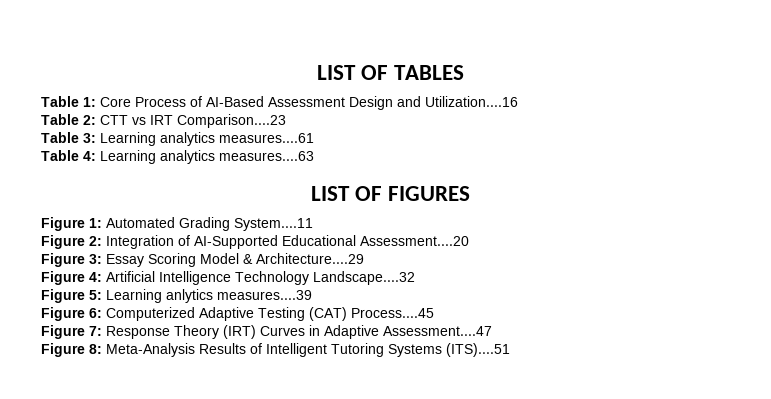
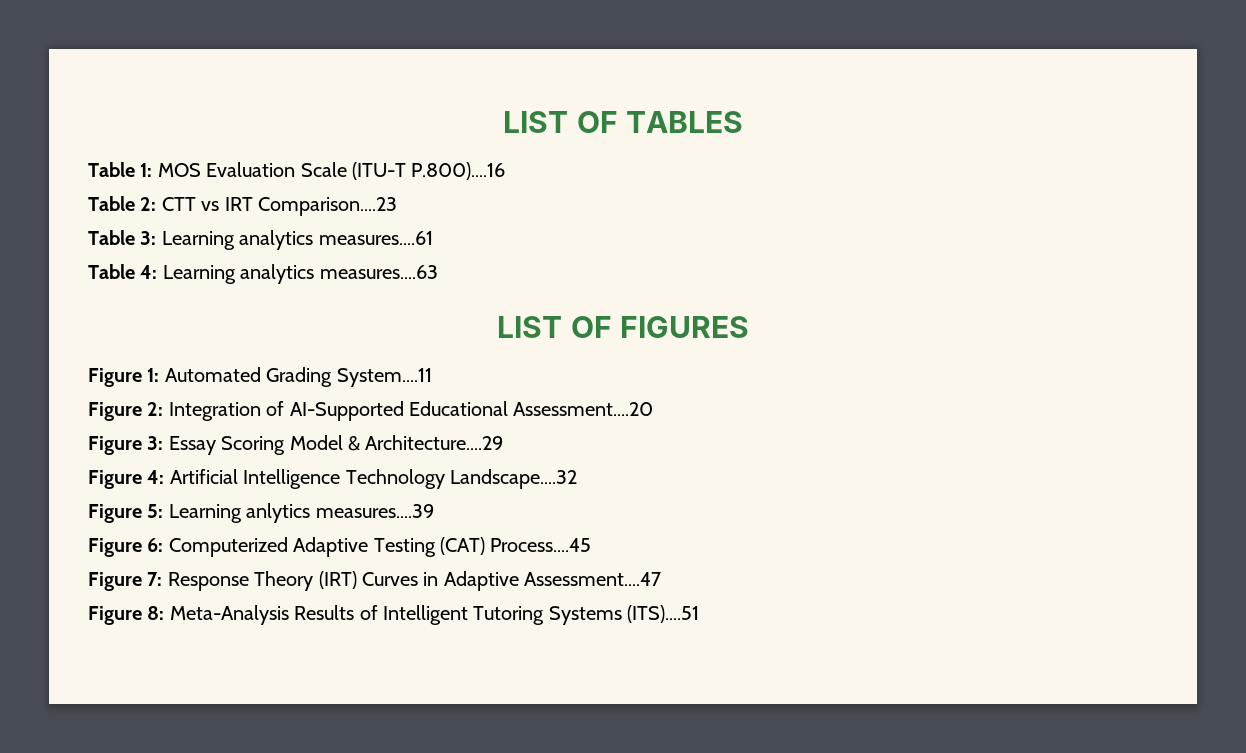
- Table 1: Core Process of AI-Based Assessment Design and Utilization....16
+ Table 1: MOS Evaluation Scale (ITU-T P.800)....16

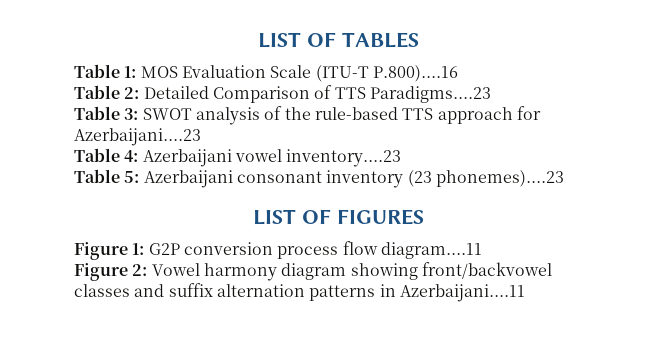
- Table 2: CTT vs IRT Comparison....23
- Table 3: Learning analytics measures....61
- Table 4: Learning analytics measures....63
+ Table 2: Detailed Comparison of TTS Paradigms....23
+ Table 3: SWOT analysis of the rule-based TTS approach for Azerbaijani....23
+ Table 4: Azerbaijani vowel inventory....23
+ Table 5: Azerbaijani consonant inventory (23 phonemes)....23
- Figure 1: Automated Grading System....11
- Figure 2: Integration of AI-Supported Educational Assessment....20
- Figure 3: Essay Scoring Model & Architecture....29
- Figure 4: Artificial Intelligence Technology Landscape....32
- Figure 5: Learning anlytics measures....39
- Figure 6: Computerized Adaptive Testing (CAT) Process....45
- Figure 7: Response Theory (IRT) Curves in Adaptive Assessment....47
- Figure 8: Meta-Analysis Results of Intelligent Tutoring Systems (ITS)....51
+ Figure 1: G2P conversion process flow diagram....11
+ Figure 2: Vowel harmony diagram showing front/backvowel classes and suffix alternation patterns in Azerbaijani....11

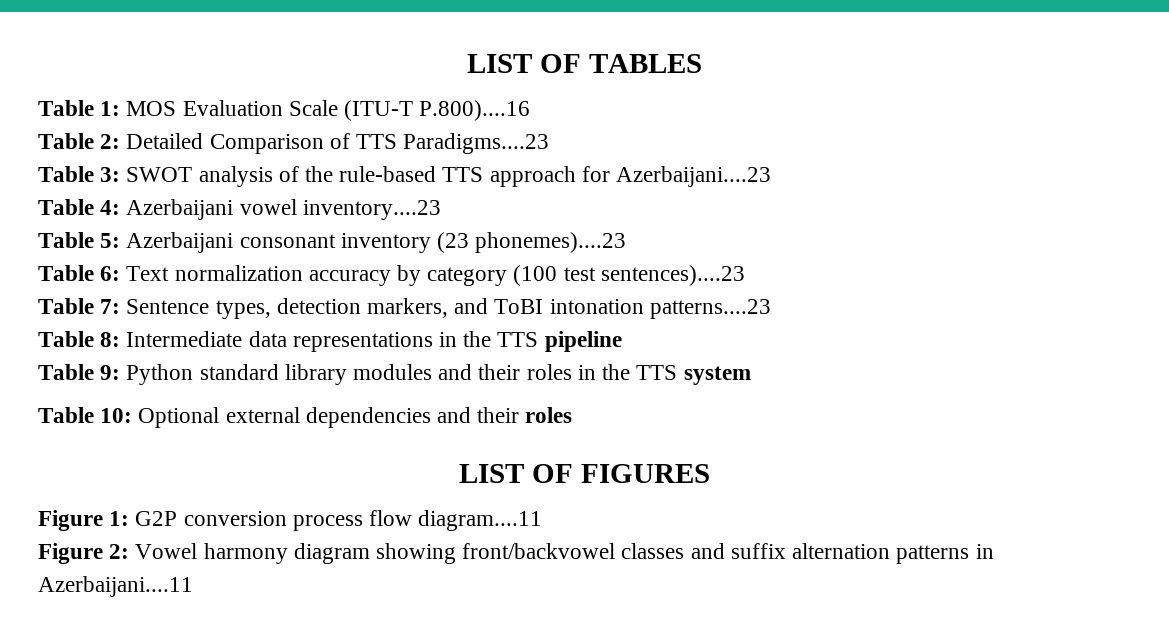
+ Table 6: Text normalization accuracy by category (100 test sentences)....23
+ Table 7: Sentence types, detection markers, and ToBI intonation patterns....23
+ Table 8: Intermediate data representations in the TTS pipeline
+ Table 9: Python standard library modules and their roles in the TTS system
+ Table 10: Optional external dependencies and their roles

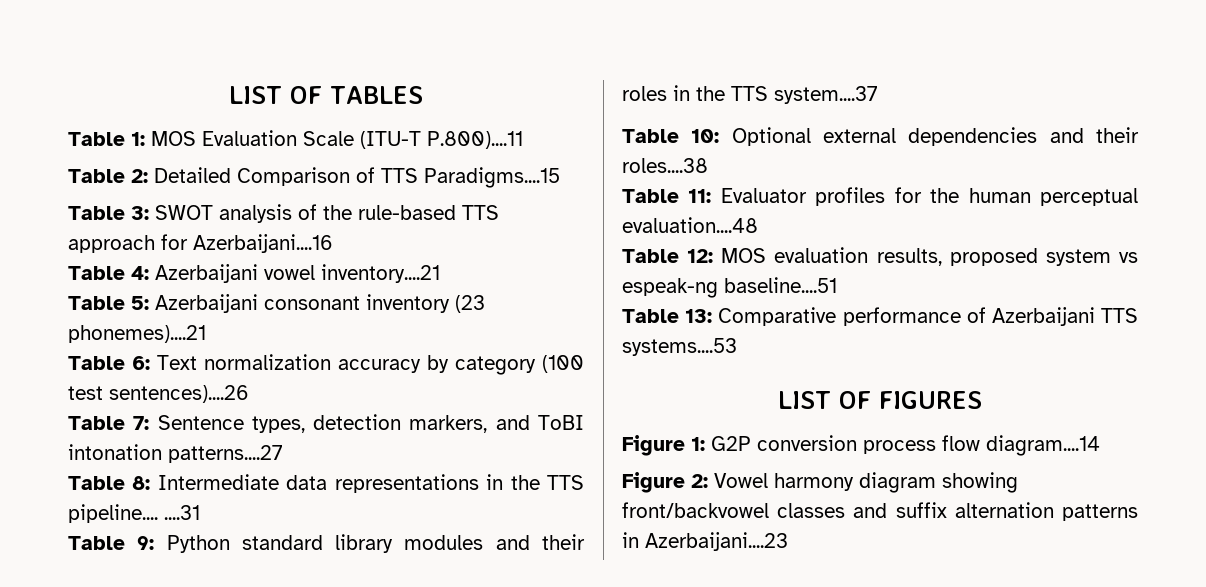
- Table 1: MOS Evaluation Scale (ITU-T P.800)....16
+ Table 1: MOS Evaluation Scale (ITU-T P.800)....11
- Table 2: Detailed Comparison of TTS Paradigms....23
+ Table 2: Detailed Comparison of TTS Paradigms....15
- Table 3: SWOT analysis of the rule-based TTS approach for Azerbaijani....23
+ Table 3: SWOT analysis of the rule-based TTS approach for Azerbaijani....16
- Table 4: Azerbaijani vowel inventory....23
+ Table 4: Azerbaijani vowel inventory....21
- Table 5: Azerbaijani consonant inventory (23 phonemes)....23
+ Table 5: Azerbaijani consonant inventory (23 phonemes)....21
- Table 6: Text normalization accuracy by category (100 test sentences)....23
+ Table 6: Text normalization accuracy by category (100 test sentences)....26
- Table 7: Sentence types, detection markers, and ToBI intonation patterns....23
+ Table 7: Sentence types, detection markers, and ToBI intonation patterns....27
- Table 8: Intermediate data representations in the TTS pipeline
+ Table 8: Intermediate data representations in the TTS pipeline.... ....31
- Table 9: Python standard library modules and their roles in the TTS system
+ Table 9: Python standard library modules and their roles in the TTS system....37
- Table 10: Optional external dependencies and their roles
+ Table 10: Optional external dependencies and their roles....38
+ Table 11: Evaluator profiles for the human perceptual evaluation....48
+ Table 12: MOS evaluation results, proposed system vs espeak-ng baseline....51
+ Table 13: Comparative performance of Azerbaijani TTS systems....53
- Figure 1: G2P conversion process flow diagram....11
+ Figure 1: G2P conversion process flow diagram....14
- Figure 2: Vowel harmony diagram showing front/backvowel classes and suffix alternation patterns in Azerbaijani....11
+ Figure 2: Vowel harmony diagram showing front/backvowel classes and suffix alternation patterns in Azerbaijani....23

